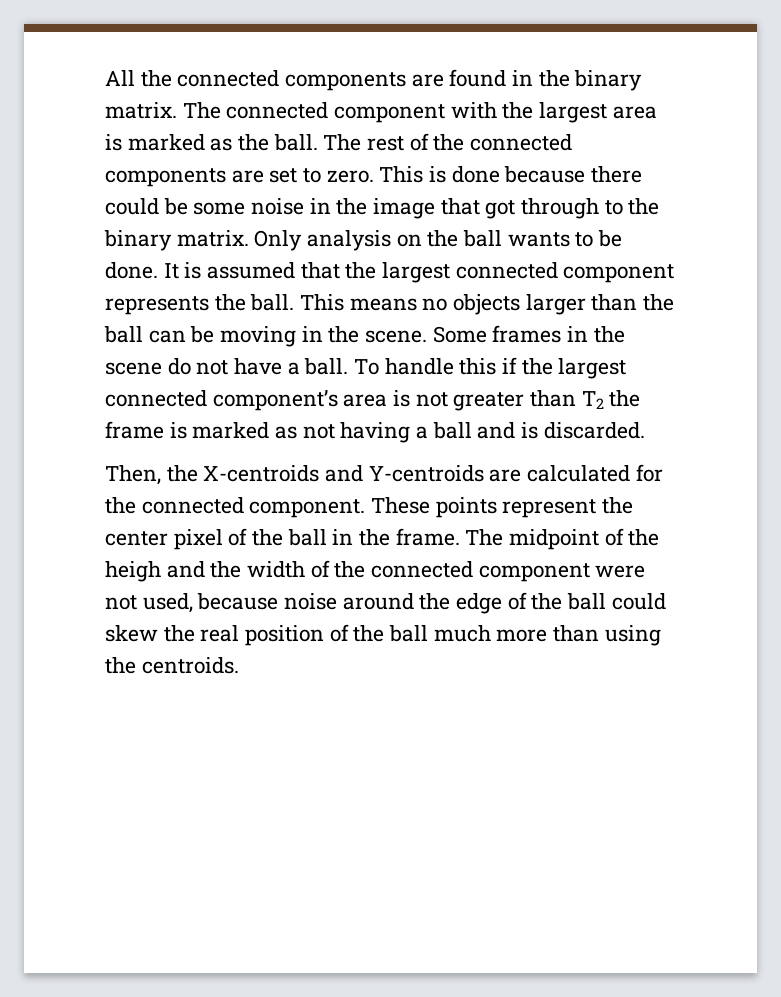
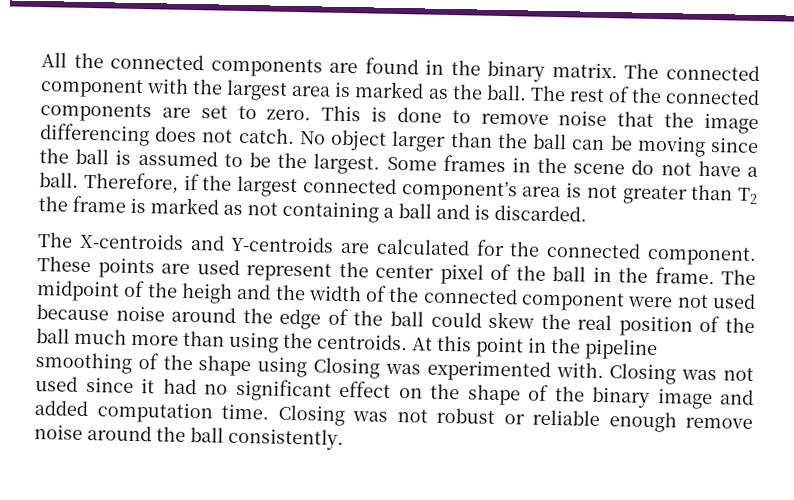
- This is done because there could be some noise in the image that got through to the binary matrix. Only analysis on the ball wants to be done. It is assumed that the largest connected component represents the ball. This means no objects larger than the ball can be moving in the scene.
+ This is done to remove noise that the image differencing does not catch. No object larger than the ball can be moving since the ball is assumed to be the largest.
- To handle this if the largest connected component’s area is not greater than T2 the frame is marked as not having a ball and is discarded.
+ Therefore, if the largest connected component’s area is not greater than T2 the frame is marked as not containing a ball and is discarded.
- Then, the X-centroids and Y-centroids are calculated for the connected component.
+ The X-centroids and Y-centroids are calculated for the connected component.
- These points represent the center pixel of the ball in the frame.
+ These points are used represent the center pixel of the ball in the frame.
- The midpoint of the heigh and the width of the connected component were not used, because noise around the edge of the ball could skew the real position of the ball much more than using the centroids.
+ The midpoint of the heigh and the width of the connected component were not used because noise around the edge of the ball could skew the real position of the ball much more than using the centroids.
+ At this point in the pipeline smoothing of the shape using Closing was experimented with. Closing was not used since it had no significant effect on the shape of the binary image and added computation time. Closing was not robust or reliable enough remove noise around the ball consistently.

